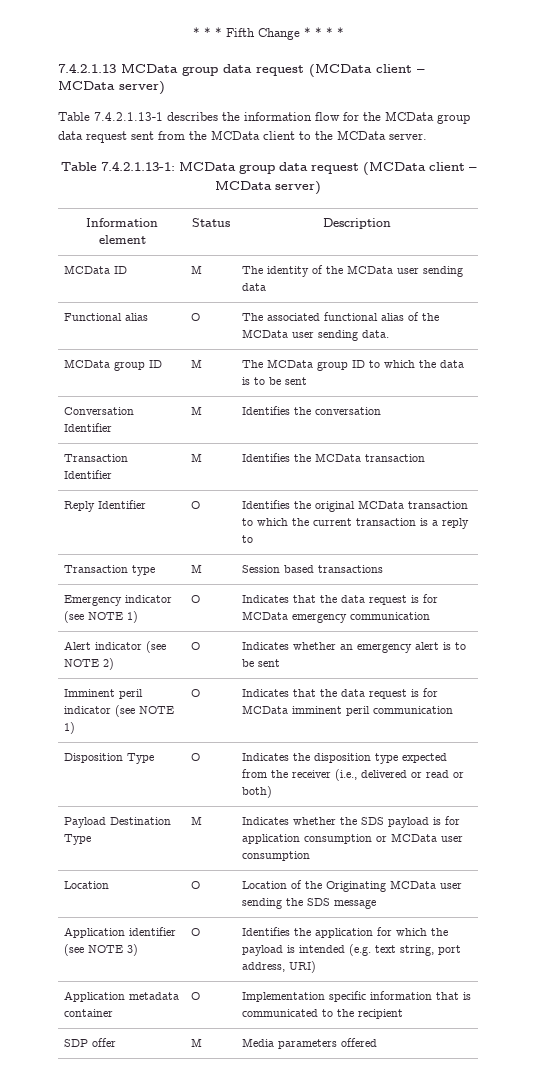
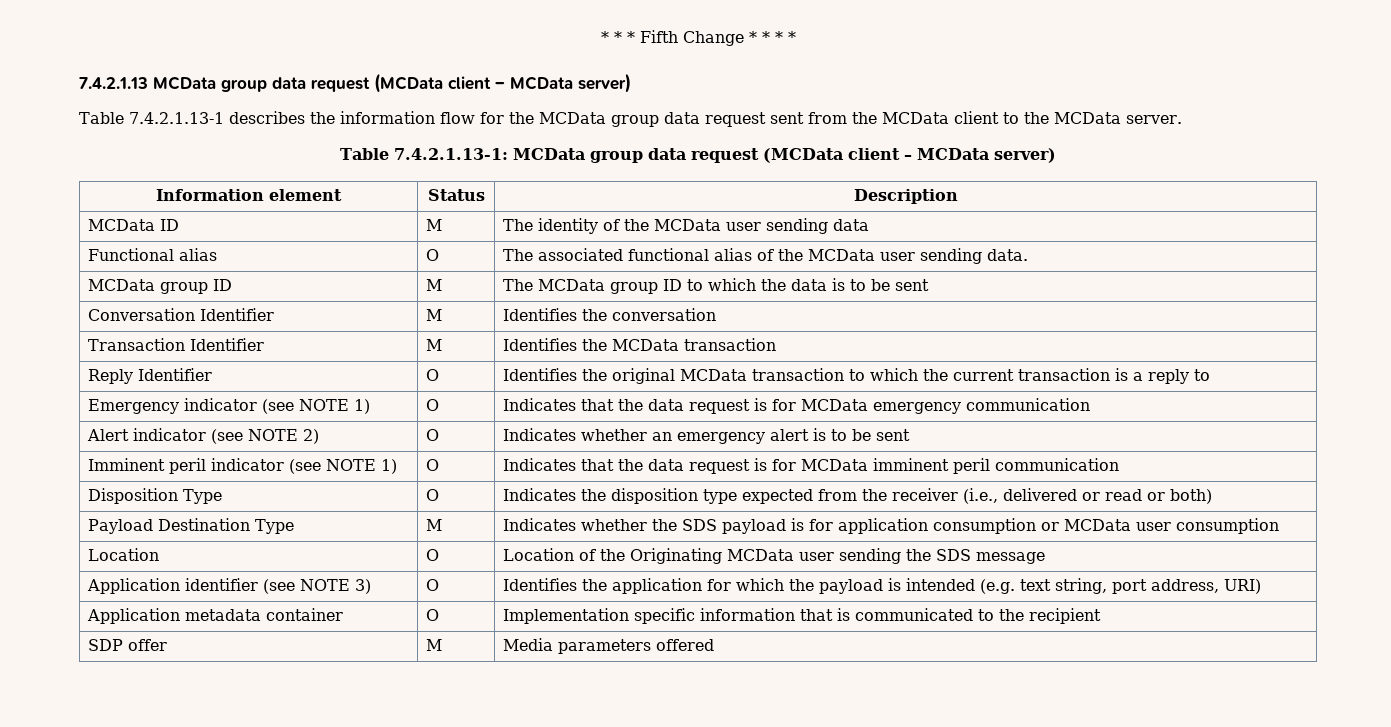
- Transaction type | M | Session based transactions

